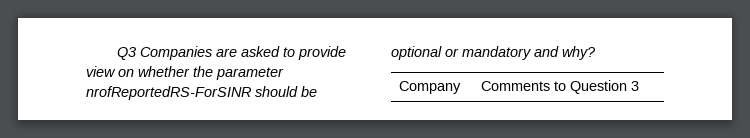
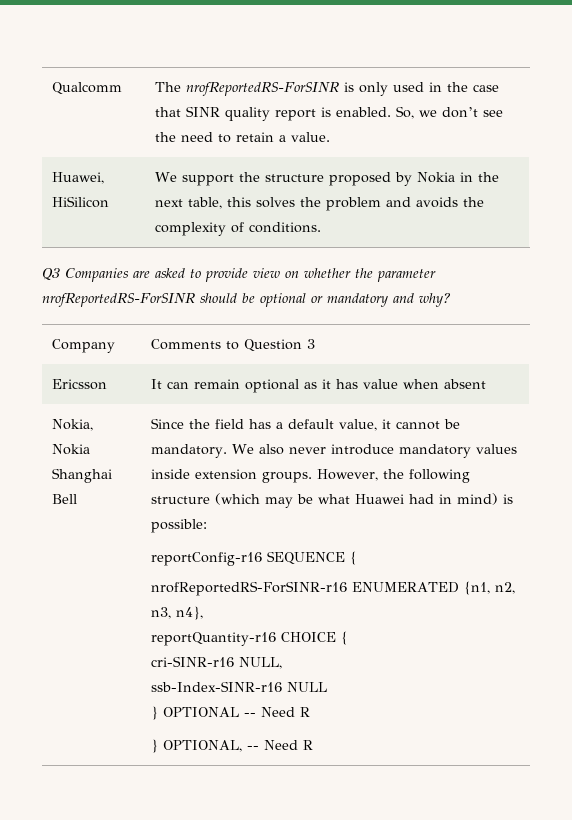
+ Qualcomm | The nrofReportedRS-ForSINR is only used in the case that SINR quality report is enabled. So, we don’t see the need to retain a value.
+ Huawei, HiSilicon | We support the structure proposed by Nokia in the next table, this solves the problem and avoids the complexity of conditions.
+ Ericsson | It can remain optional as it has value when absent
+ Nokia, Nokia Shanghai Bell | Since the field has a default value, it cannot be mandatory. We also never introduce mandatory values inside extension groups. However, the following structure (which may be what Huawei had in mind) is possible:
+ reportConfig-r16 SEQUENCE {
+ nrofReportedRS-ForSINR-r16 ENUMERATED {n1, n2, n3, n4},
+ reportQuantity-r16 CHOICE {
+ cri-SINR-r16 NULL,
+ ssb-Index-SINR-r16 NULL
+ } OPTIONAL -- Need R
+ } OPTIONAL, -- Need R

